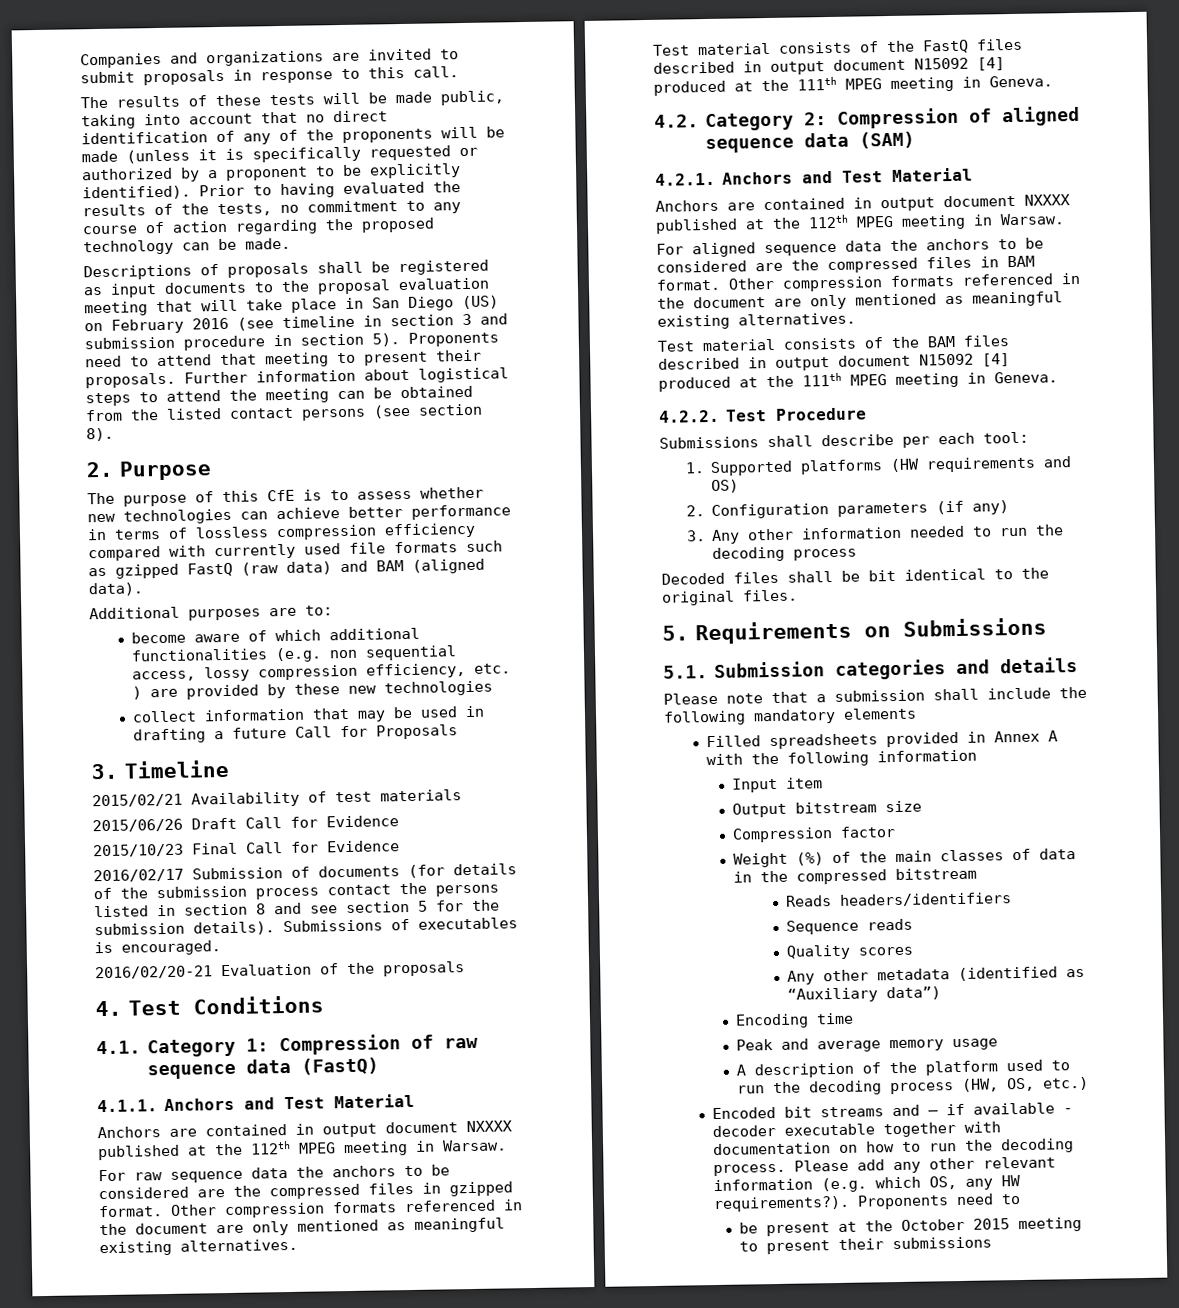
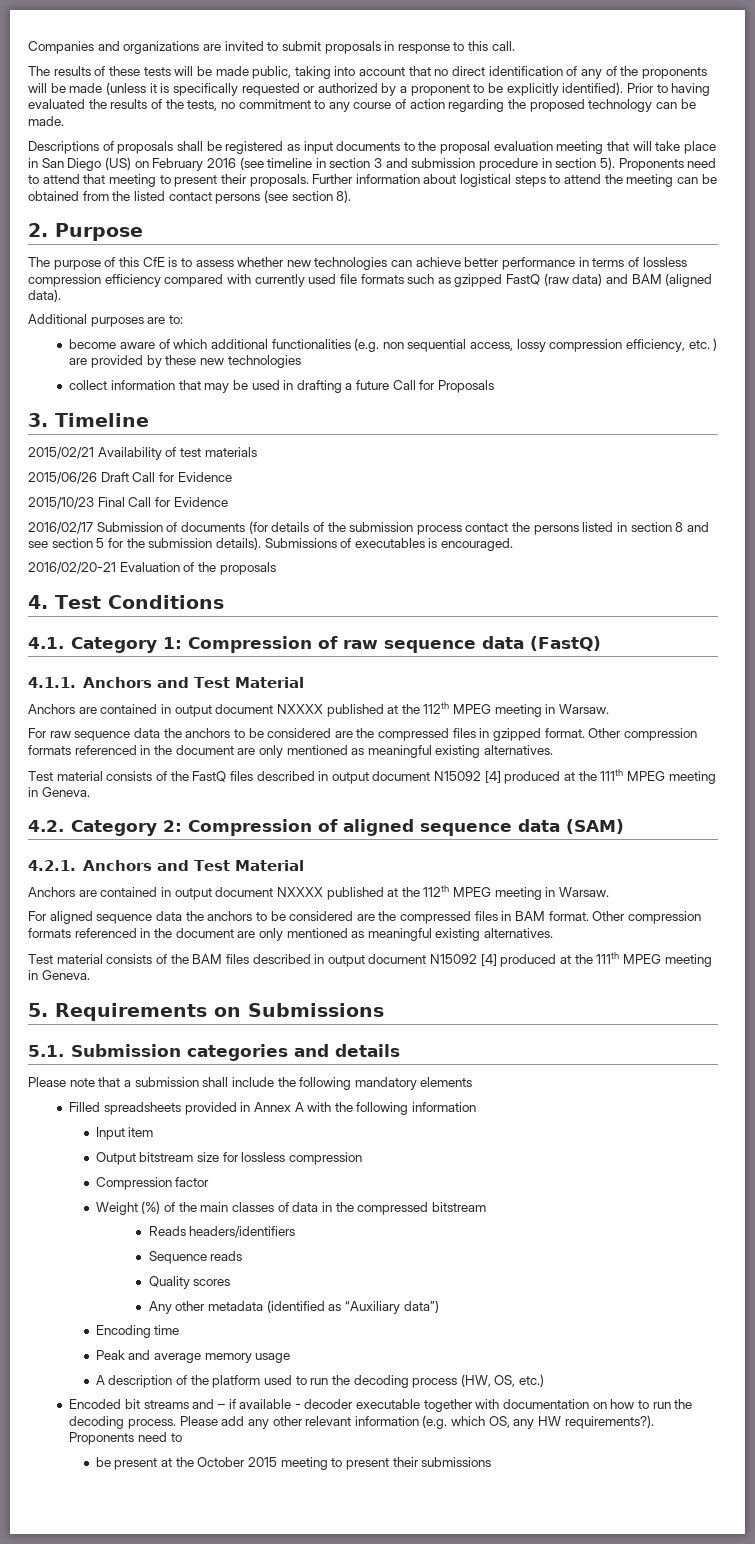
- 4.2.2. Test Procedure
- Submissions shall describe per each tool:
- 1. Supported platforms (HW requirements and OS)
- 2. Configuration parameters (if any)
- 3. Any other information needed to run the decoding process
- Decoded files shall be bit identical to the original files.
- Output bitstream size
+ Output bitstream size for lossless compression

